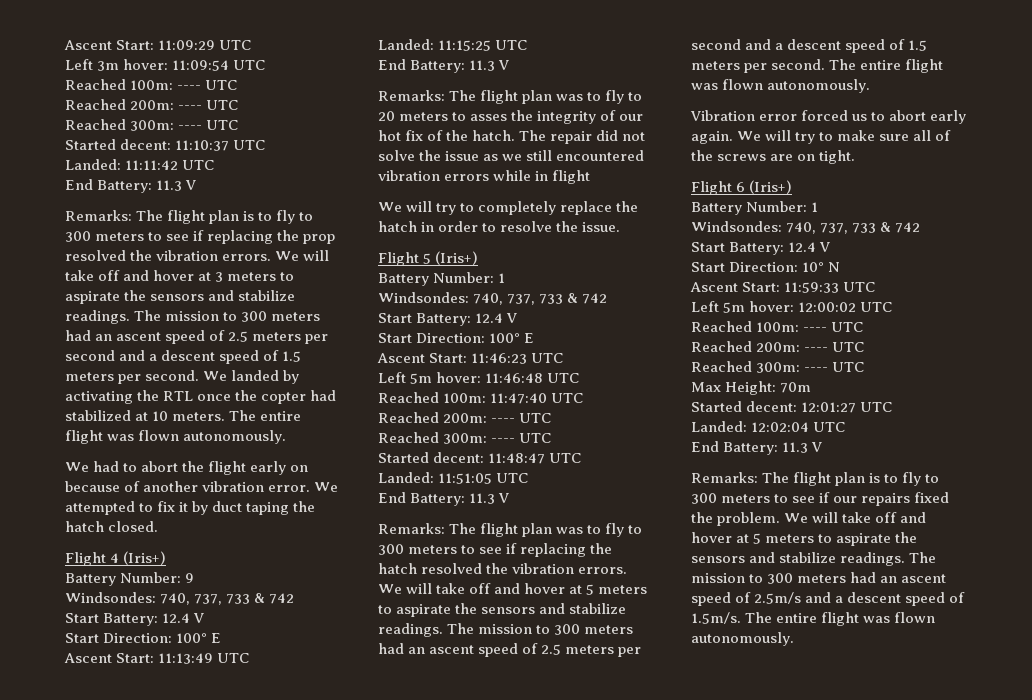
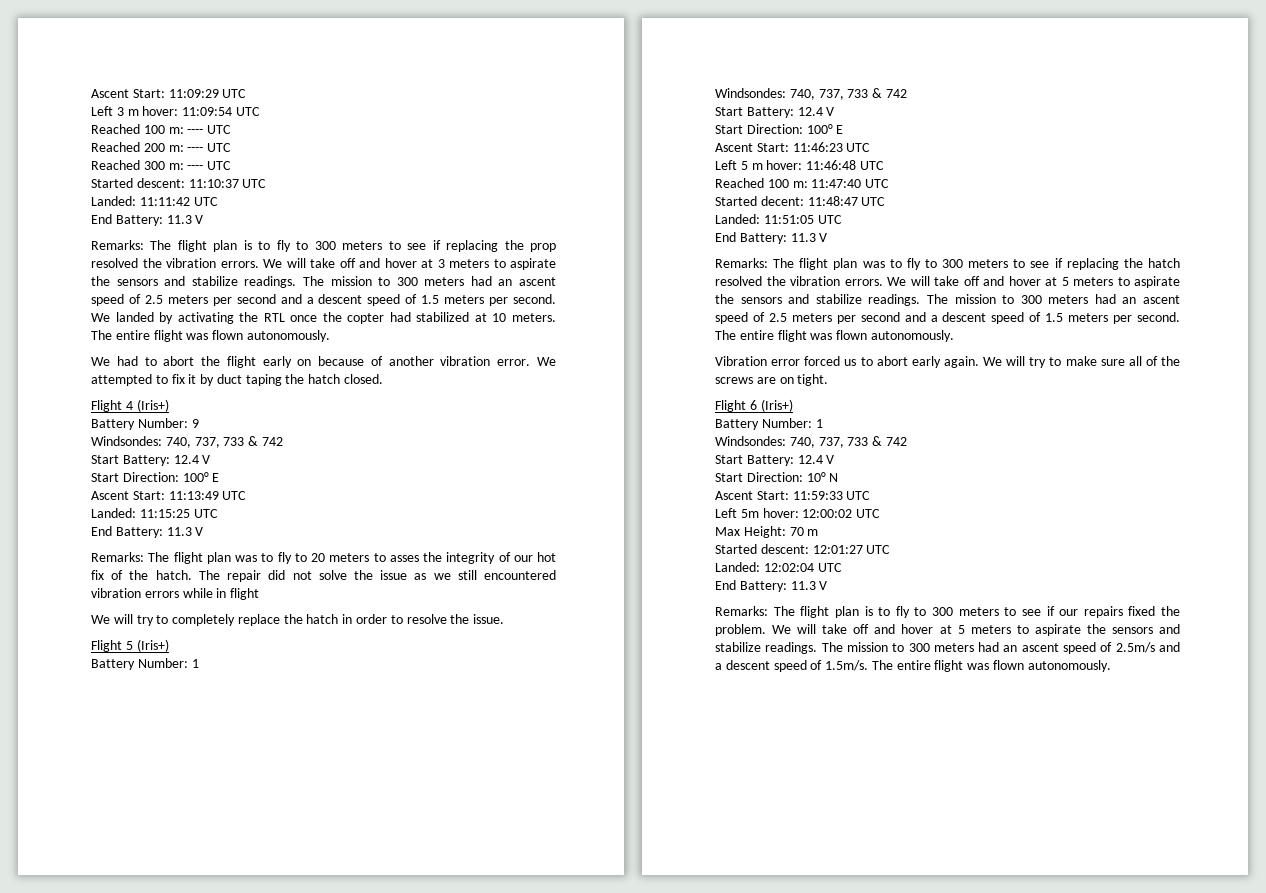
- Left 3m hover: 11:09:54 UTC
- Reached 100m: ---- UTC
- Reached 200m: ---- UTC
- Reached 300m: ---- UTC
- Started decent: 11:10:37 UTC
+ Left 3 m hover: 11:09:54 UTC
+ Reached 100 m: ---- UTC
+ Reached 200 m: ---- UTC
+ Reached 300 m: ---- UTC
+ Started descent: 11:10:37 UTC
- Left 5m hover: 11:46:48 UTC
+ Left 5 m hover: 11:46:48 UTC
- Reached 100m: 11:47:40 UTC
- Reached 200m: ---- UTC
- Reached 300m: ---- UTC
+ Reached 100 m: 11:47:40 UTC
  Left 5m hover: 12:00:02 UTC
- Reached 100m: ---- UTC
- Reached 200m: ---- UTC
- Reached 300m: ---- UTC
- Max Height: 70m
- Started decent: 12:01:27 UTC
+ Max Height: 70 m
+ Started descent: 12:01:27 UTC

